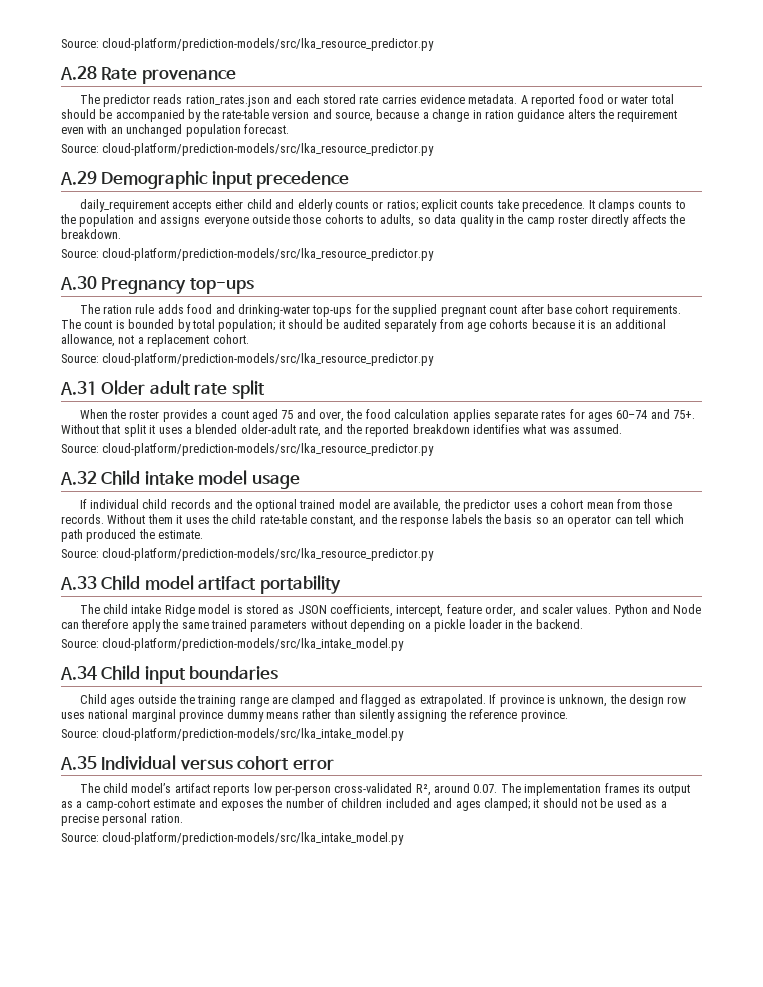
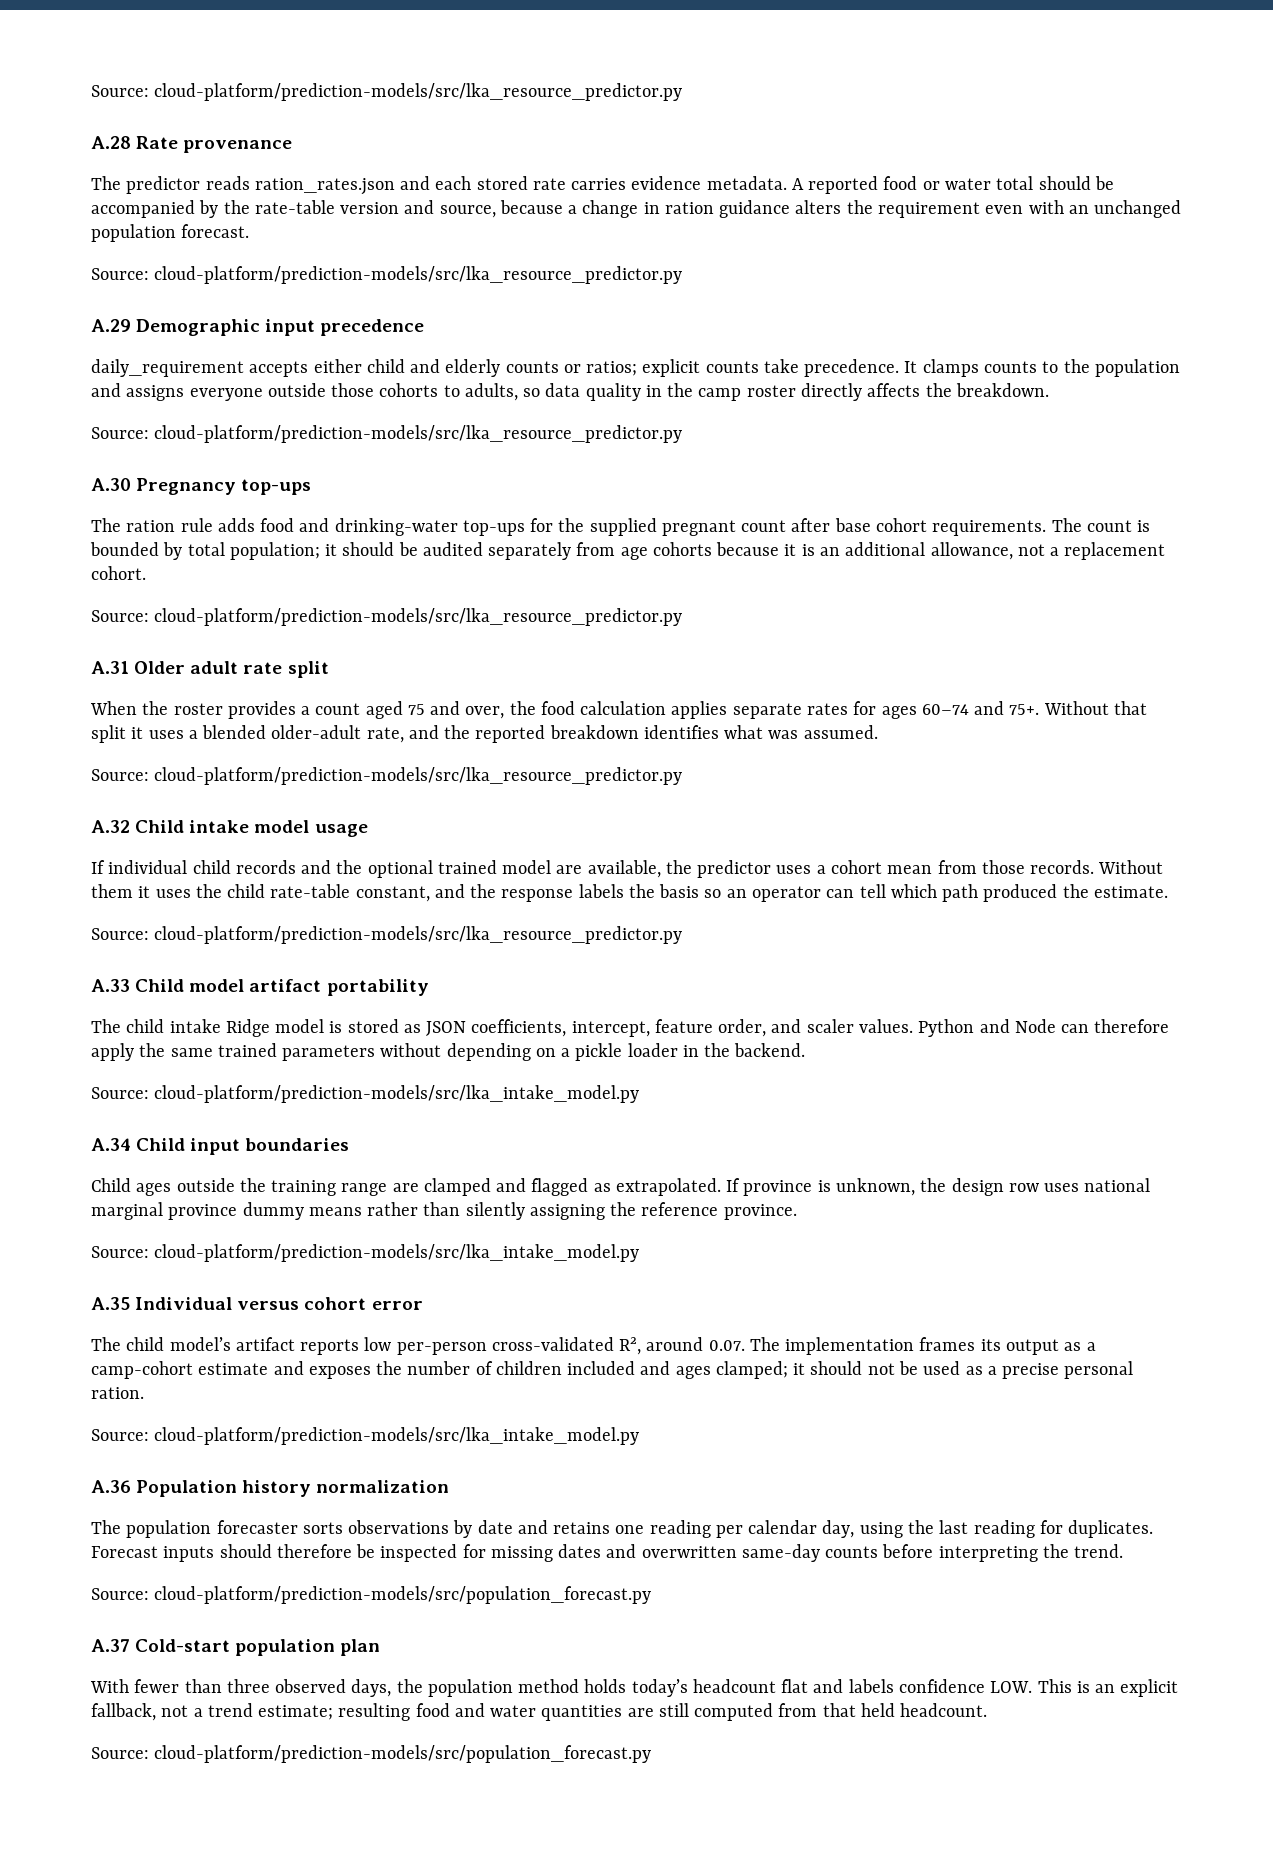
+ A.36 Population history normalization
+ The population forecaster sorts observations by date and retains one reading per calendar day, using the last reading for duplicates. Forecast inputs should therefore be inspected for missing dates and overwritten same-day counts before interpreting the trend.
+ Source: cloud-platform/prediction-models/src/population_forecast.py
+ A.37 Cold-start population plan
+ With fewer than three observed days, the population method holds today’s headcount flat and labels confidence LOW. This is an explicit fallback, not a trend estimate; resulting food and water quantities are still computed from that held headcount.
+ Source: cloud-platform/prediction-models/src/population_forecast.py

